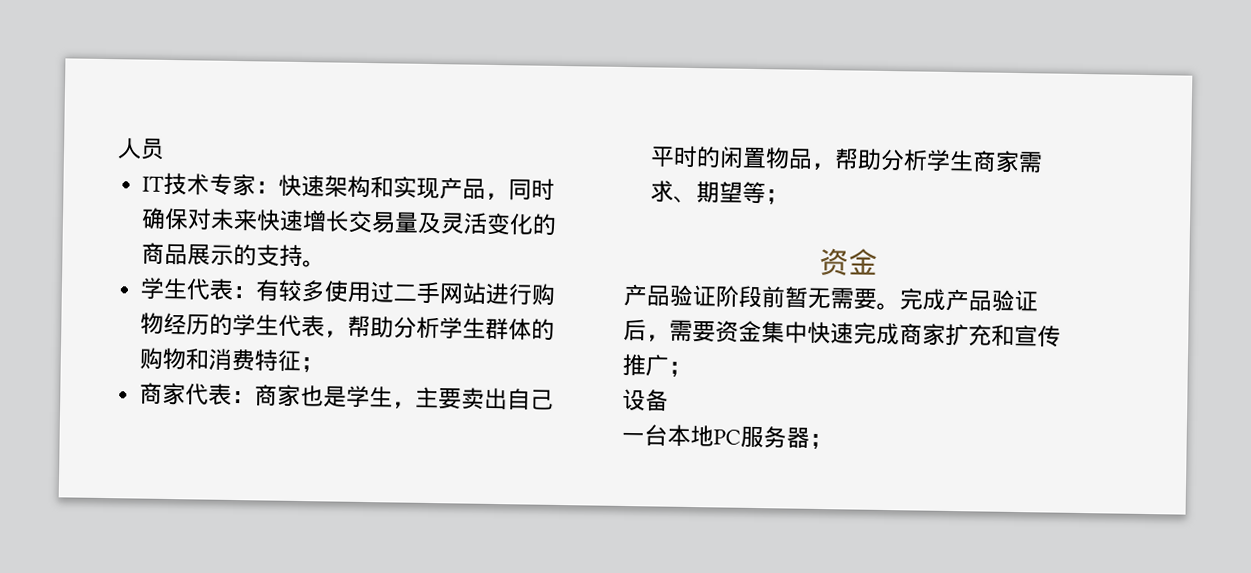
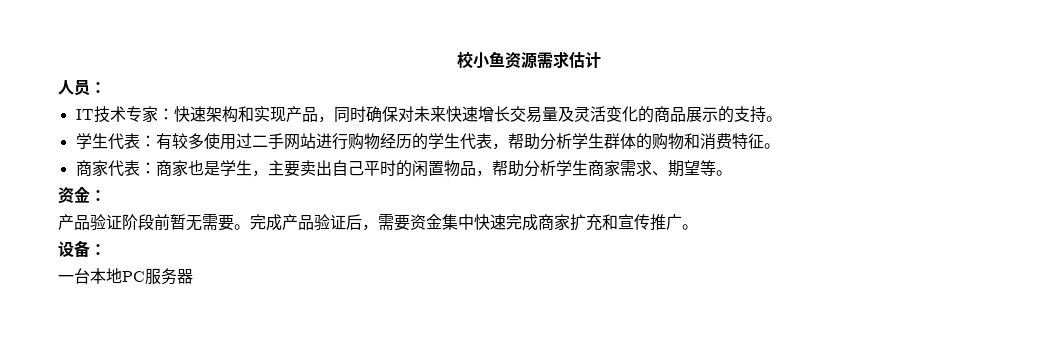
+ 校小鱼资源需求估计
- 人员
+ 人员：
- 学生代表：有较多使用过二手网站进行购物经历的学生代表，帮助分析学生群体的购物和消费特征；
+ 学生代表：有较多使用过二手网站进行购物经历的学生代表，帮助分析学生群体的购物和消费特征。
- 商家代表：商家也是学生，主要卖出自己平时的闲置物品，帮助分析学生商家需求、期望等；
- 资金
+ 商家代表：商家也是学生，主要卖出自己平时的闲置物品，帮助分析学生商家需求、期望等。
+ 资金：
- 完成产品验证后，需要资金集中快速完成商家扩充和宣传推广；
+ 完成产品验证后，需要资金集中快速完成商家扩充和宣传推广。
- 设备
+ 设备：
- 一台本地PC服务器；
+ 一台本地PC服务器

